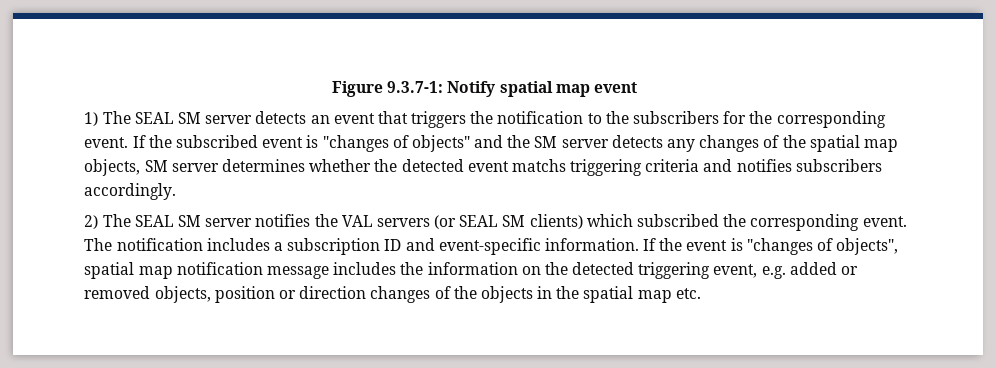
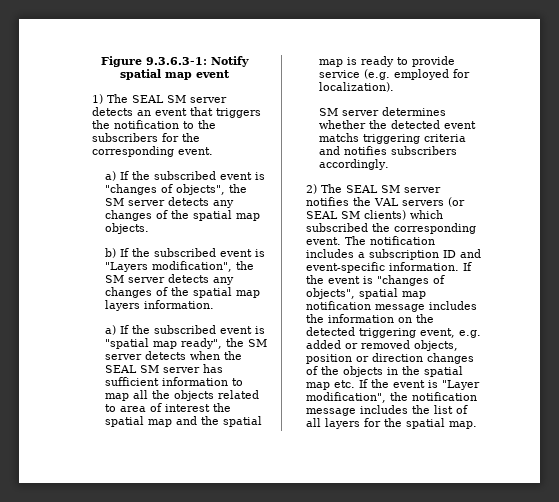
- Figure 9.3.7-1: Notify spatial map event
+ Figure 9.3.6.3-1: Notify spatial map event
- 1) The SEAL SM server detects an event that triggers the notification to the subscribers for the corresponding event. If the subscribed event is "changes of objects" and the SM server detects any changes of the spatial map objects, SM server determines whether the detected event matchs triggering criteria and notifies subscribers accordingly.
+ 1) The SEAL SM server detects an event that triggers the notification to the subscribers for the corresponding event.
+ a) If the subscribed event is "changes of objects", the SM server detects any changes of the spatial map objects.
+ b) If the subscribed event is "Layers modification", the SM server detects any changes of the spatial map layers information.
+ a) If the subscribed event is "spatial map ready", the SM server detects when the SEAL SM server has sufficient information to map all the objects related to area of interest the spatial map and the spatial map is ready to provide service (e.g. employed for localization).
+ SM server determines whether the detected event matchs triggering criteria and notifies subscribers accordingly.
- If the event is "changes of objects", spatial map notification message includes the information on the detected triggering event, e.g. added or removed objects, position or direction changes of the objects in the spatial map etc.
+ If the event is "changes of objects", spatial map notification message includes the information on the detected triggering event, e.g. added or removed objects, position or direction changes of the objects in the spatial map etc. If the event is "Layer modification", the notification message includes the list of all layers for the spatial map.

